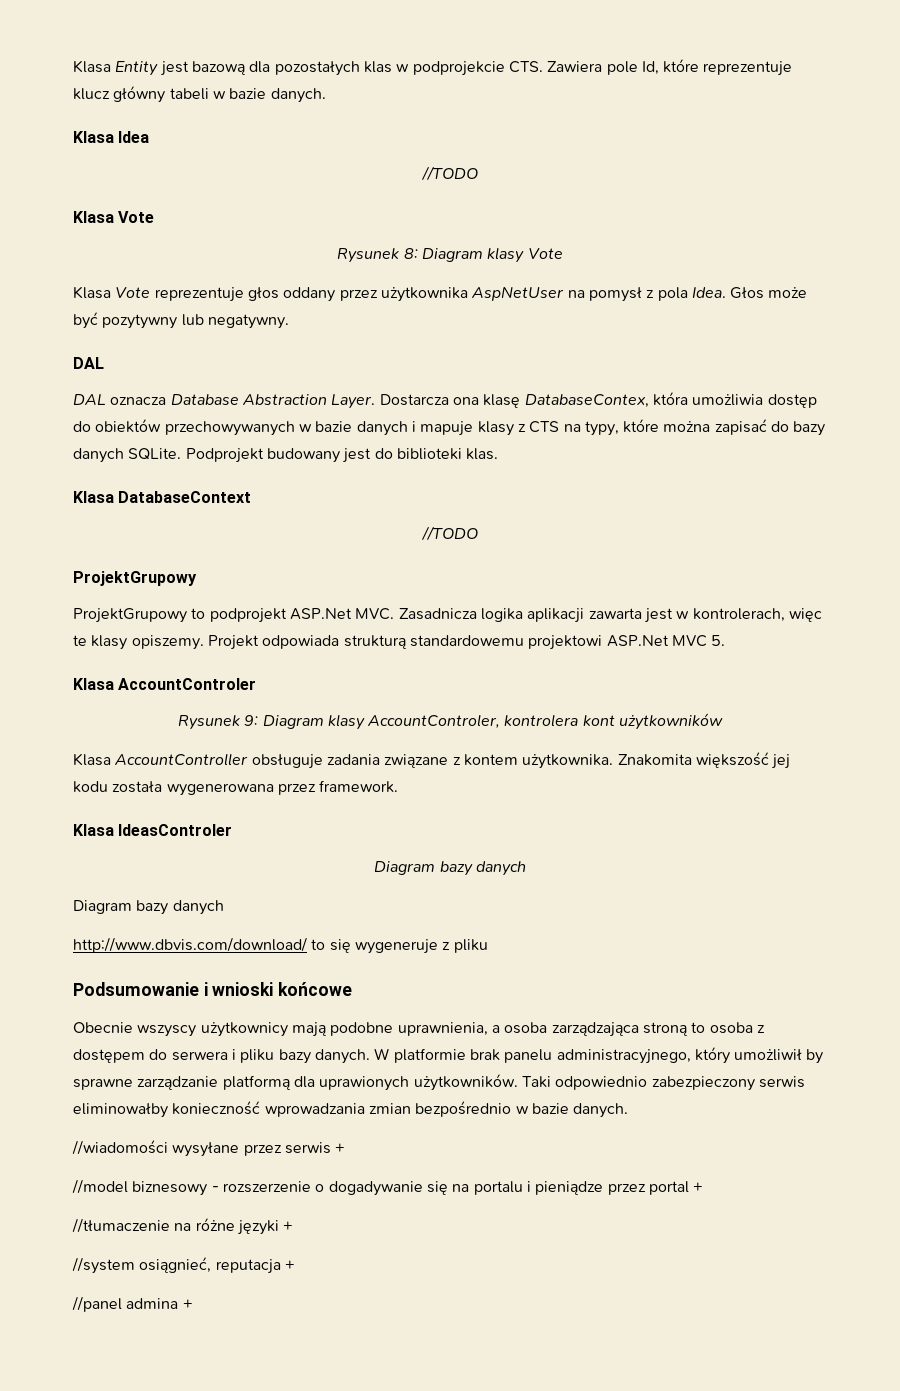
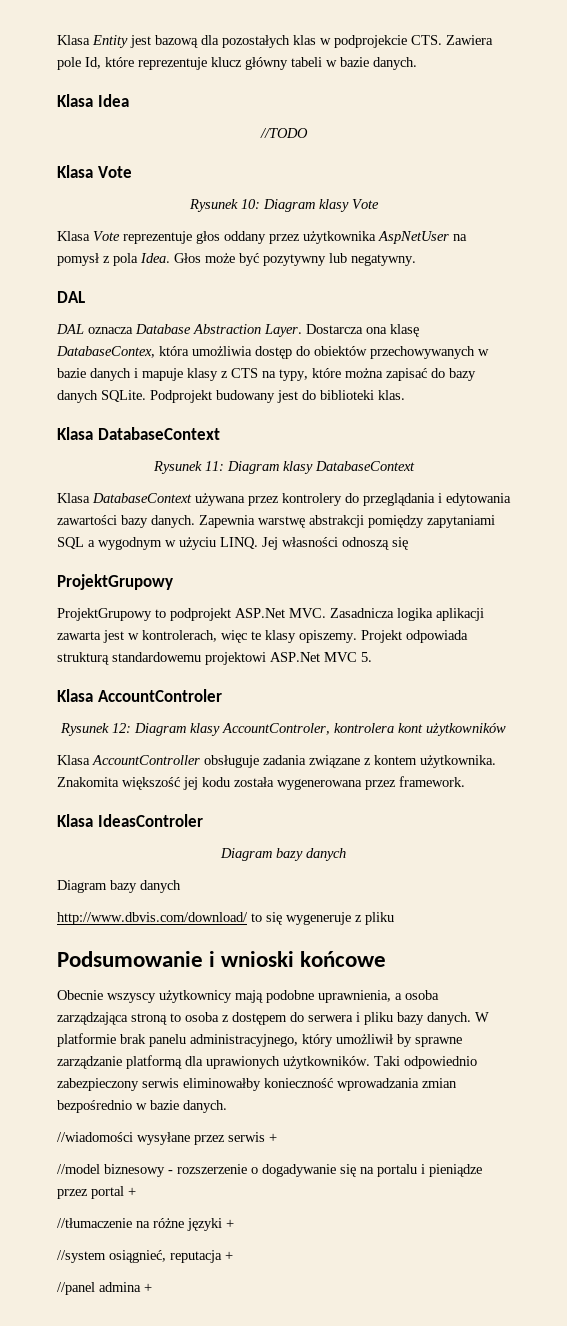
- Rysunek 8: Diagram klasy Vote
+ Rysunek 10: Diagram klasy Vote
  Podprojekt budowany jest do biblioteki klas.
  Klasa DatabaseContext
- //TODO
+ Rysunek 11: Diagram klasy DatabaseContext
+ Klasa DatabaseContext używana przez kontrolery do przeglądania i edytowania zawartości bazy danych. Zapewnia warstwę abstrakcji pomiędzy zapytaniami SQL a wygodnym w użyciu LINQ. Jej własności odnoszą się
- Rysunek 9: Diagram klasy AccountControler, kontrolera kont użytkowników
+ Rysunek 12: Diagram klasy AccountControler, kontrolera kont użytkowników

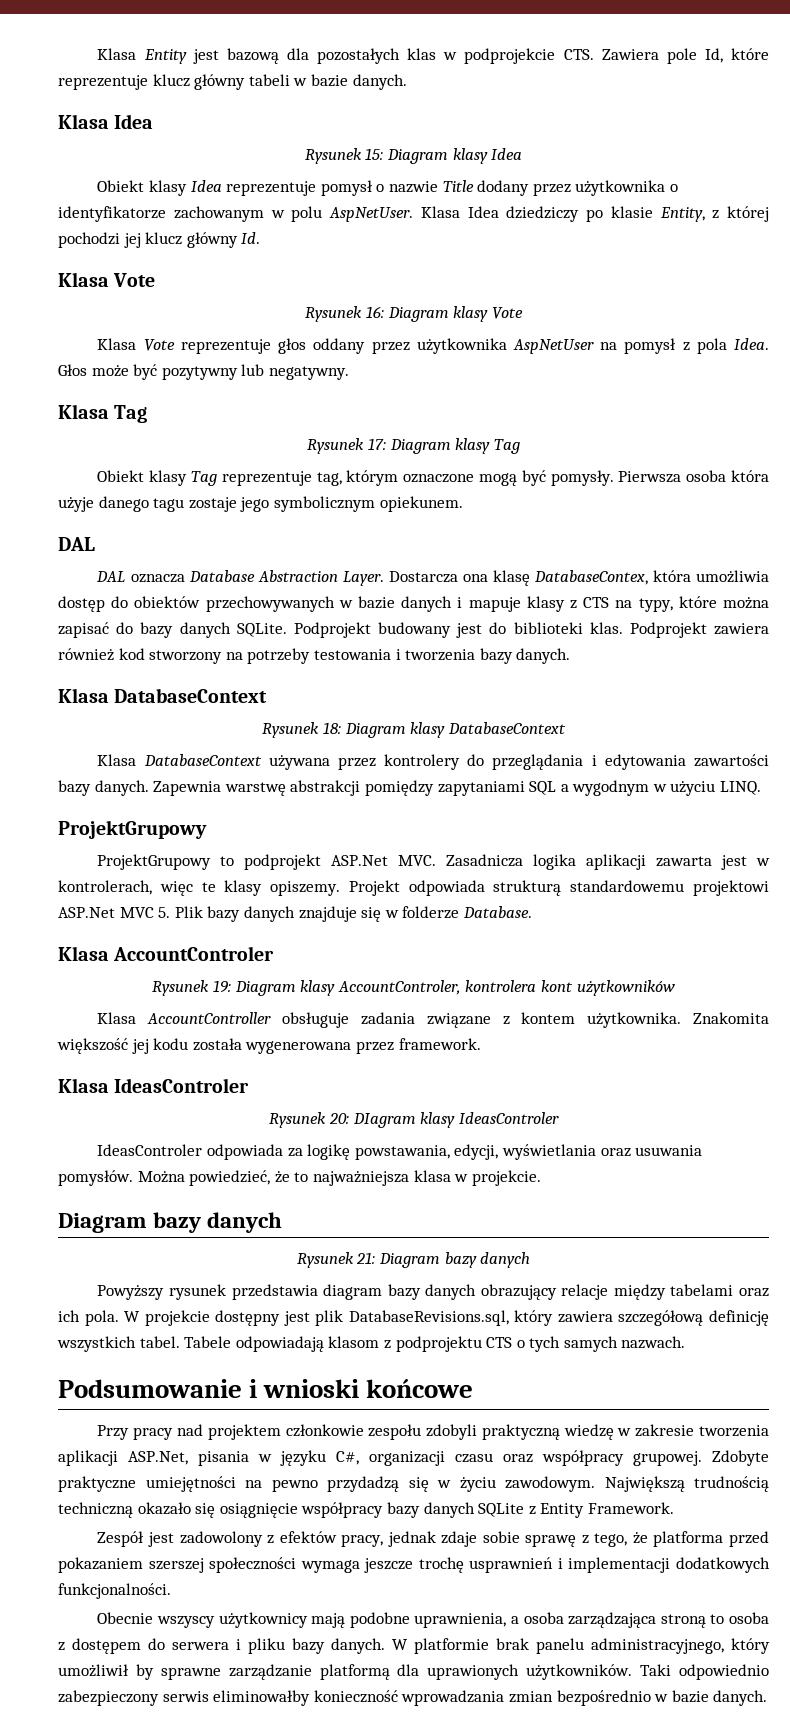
- //TODO
+ Rysunek 15: Diagram klasy Idea
+ Obiekt klasy Idea reprezentuje pomysł o nazwie Title dodany przez użytkownika o identyfikatorze zachowanym w polu AspNetUser. Klasa Idea dziedziczy po klasie Entity, z której pochodzi jej klucz główny Id.
- Rysunek 10: Diagram klasy Vote
+ Rysunek 16: Diagram klasy Vote
+ Klasa Tag
+ Rysunek 17: Diagram klasy Tag
+ Obiekt klasy Tag reprezentuje tag, którym oznaczone mogą być pomysły. Pierwsza osoba która użyje danego tagu zostaje jego symbolicznym opiekunem.
+ Podprojekt zawiera również kod stworzony na potrzeby testowania i tworzenia bazy danych.
- Rysunek 11: Diagram klasy DatabaseContext
+ Rysunek 18: Diagram klasy DatabaseContext
- Jej własności odnoszą się
- Projekt odpowiada strukturą standardowemu projektowi ASP.Net MVC 5.
+ Projekt odpowiada strukturą standardowemu projektowi ASP.Net MVC 5. Plik bazy danych znajduje się w folderze Database.
- Rysunek 12: Diagram klasy AccountControler, kontrolera kont użytkowników
+ Rysunek 19: Diagram klasy AccountControler, kontrolera kont użytkowników
  Klasa IdeasControler
+ Rysunek 20: DIagram klasy IdeasControler
+ IdeasControler odpowiada za logikę powstawania, edycji, wyświetlania oraz usuwania pomysłów. Można powiedzieć, że to najważniejsza klasa w projekcie.
  Diagram bazy danych
- Diagram bazy danych
- http://www.dbvis.com/download/ to się wygeneruje z pliku
+ Rysunek 21: Diagram bazy danych
+ Powyższy rysunek przedstawia diagram bazy danych obrazujący relacje między tabelami oraz ich pola. W projekcie dostępny jest plik DatabaseRevisions.sql, który zawiera szczegółową definicję wszystkich tabel. Tabele odpowiadają klasom z podprojektu CTS o tych samych nazwach.
  Podsumowanie i wnioski końcowe
+ Przy pracy nad projektem członkowie zespołu zdobyli praktyczną wiedzę w zakresie tworzenia aplikacji ASP.Net, pisania w języku C#, organizacji czasu oraz współpracy grupowej. Zdobyte praktyczne umiejętności na pewno przydadzą się w życiu zawodowym. Największą trudnością techniczną okazało się osiągnięcie współpracy bazy danych SQLite z Entity Framework.
+ Zespół jest zadowolony z efektów pracy, jednak zdaje sobie sprawę z tego, że platforma przed pokazaniem szerszej społeczności wymaga jeszcze trochę usprawnień i implementacji dodatkowych funkcjonalności.
- //wiadomości wysyłane przez serwis +
- //model biznesowy - rozszerzenie o dogadywanie się na portalu i pieniądze przez portal +
- //tłumaczenie na różne języki +
- //system osiągnieć, reputacja +
- //panel admina +

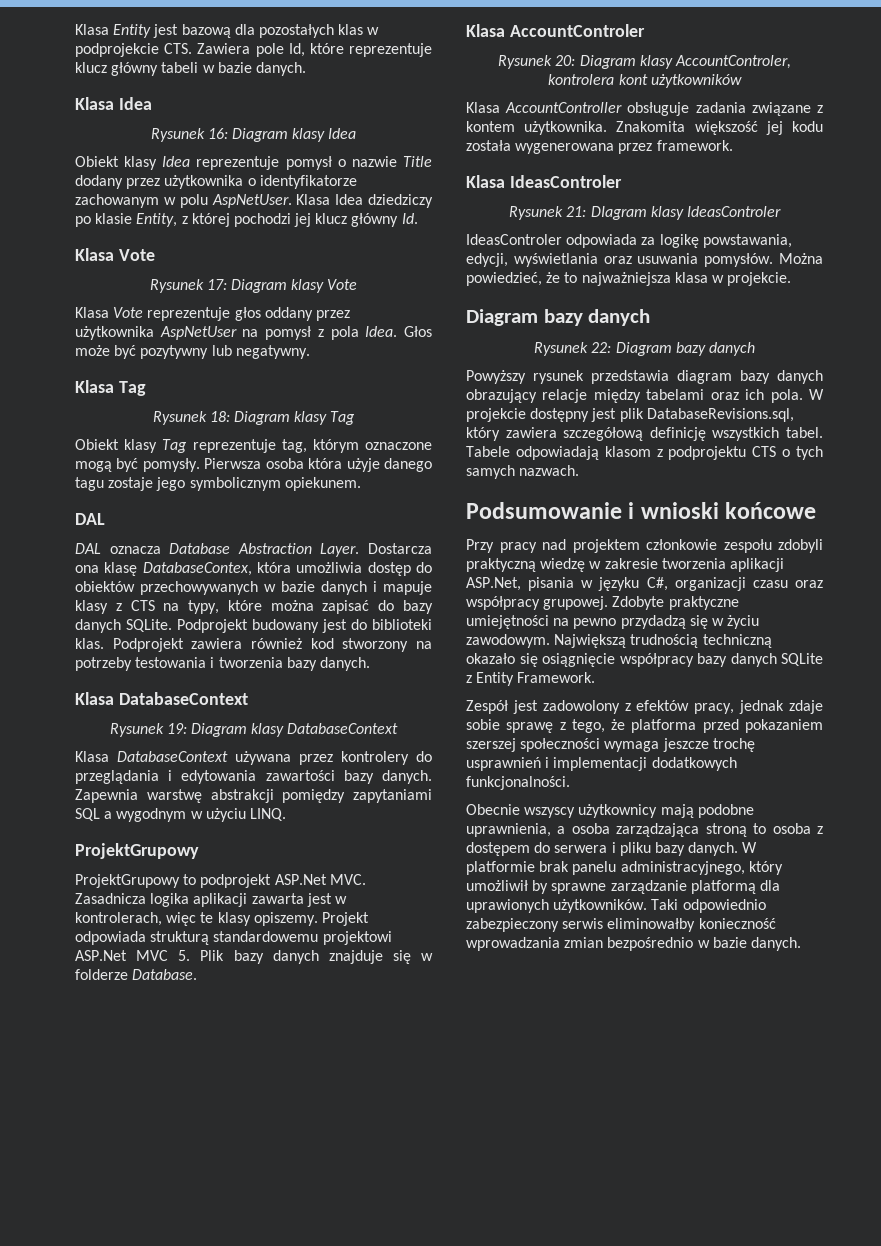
- Rysunek 15: Diagram klasy Idea
+ Rysunek 16: Diagram klasy Idea
- Rysunek 16: Diagram klasy Vote
+ Rysunek 17: Diagram klasy Vote
- Rysunek 17: Diagram klasy Tag
+ Rysunek 18: Diagram klasy Tag
- Rysunek 18: Diagram klasy DatabaseContext
+ Rysunek 19: Diagram klasy DatabaseContext
- Rysunek 19: Diagram klasy AccountControler, kontrolera kont użytkowników
+ Rysunek 20: Diagram klasy AccountControler, kontrolera kont użytkowników
- Rysunek 20: DIagram klasy IdeasControler
+ Rysunek 21: DIagram klasy IdeasControler
- Rysunek 21: Diagram bazy danych
+ Rysunek 22: Diagram bazy danych

